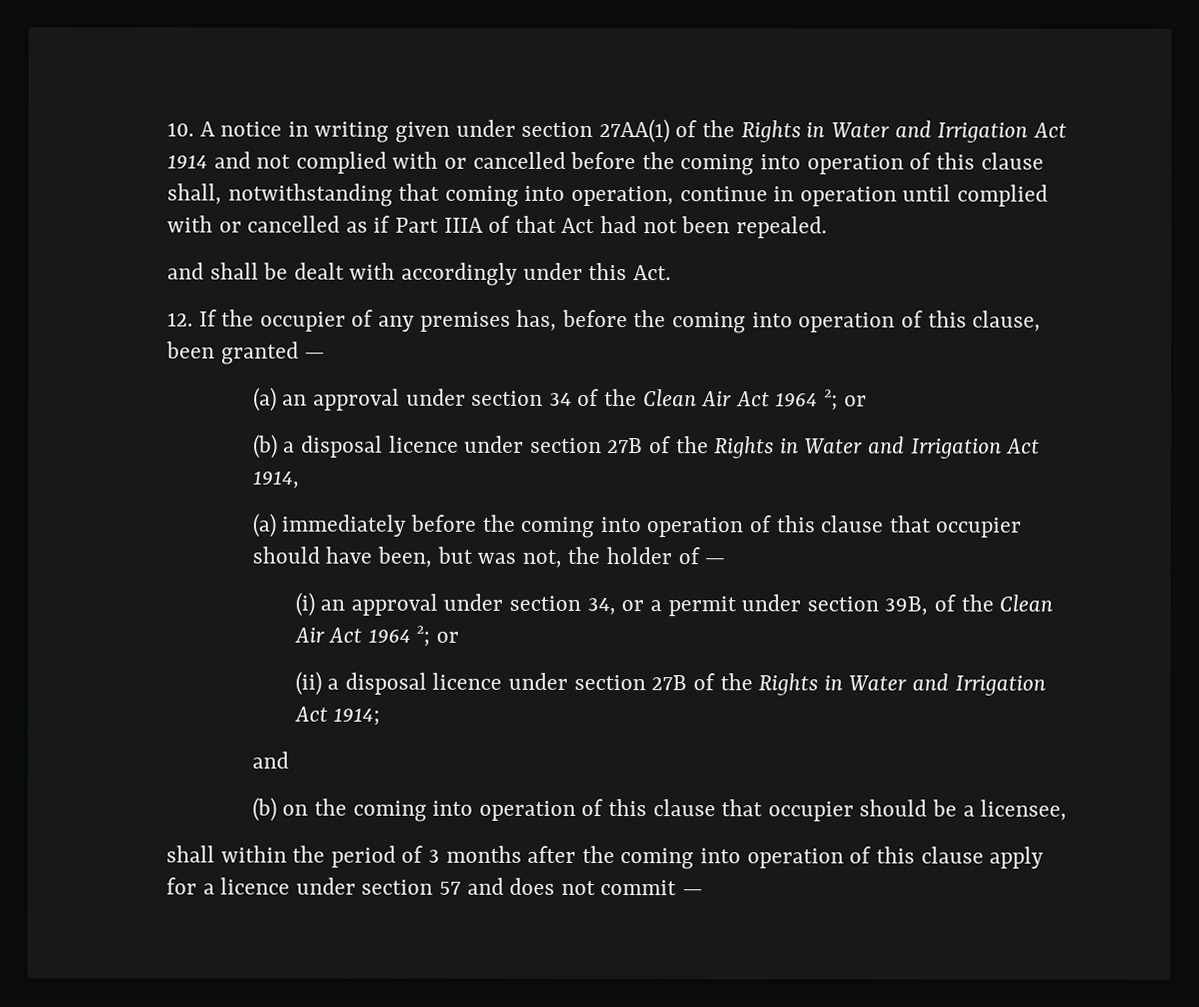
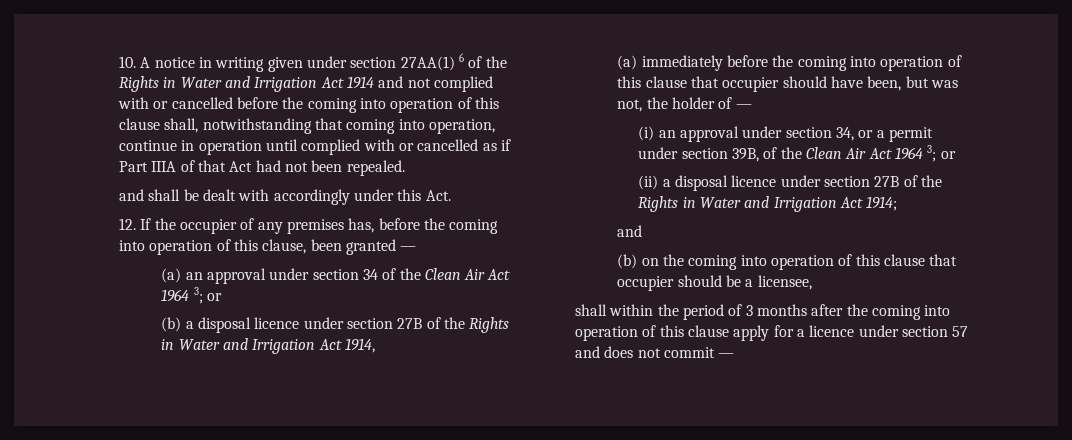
- 10. A notice in writing given under section 27AA(1) of the Rights in Water and Irrigation Act 1914 and not complied with or cancelled before the coming into operation of this clause shall, notwithstanding that coming into operation, continue in operation until complied with or cancelled as if Part IIIA of that Act had not been repealed.
+ 10. A notice in writing given under section 27AA(1) 6 of the Rights in Water and Irrigation Act 1914 and not complied with or cancelled before the coming into operation of this clause shall, notwithstanding that coming into operation, continue in operation until complied with or cancelled as if Part IIIA of that Act had not been repealed.
- (a) an approval under section 34 of the Clean Air Act 1964 2; or
+ (a) an approval under section 34 of the Clean Air Act 1964 3; or
- (i) an approval under section 34, or a permit under section 39B, of the Clean Air Act 1964 2; or
+ (i) an approval under section 34, or a permit under section 39B, of the Clean Air Act 1964 3; or

